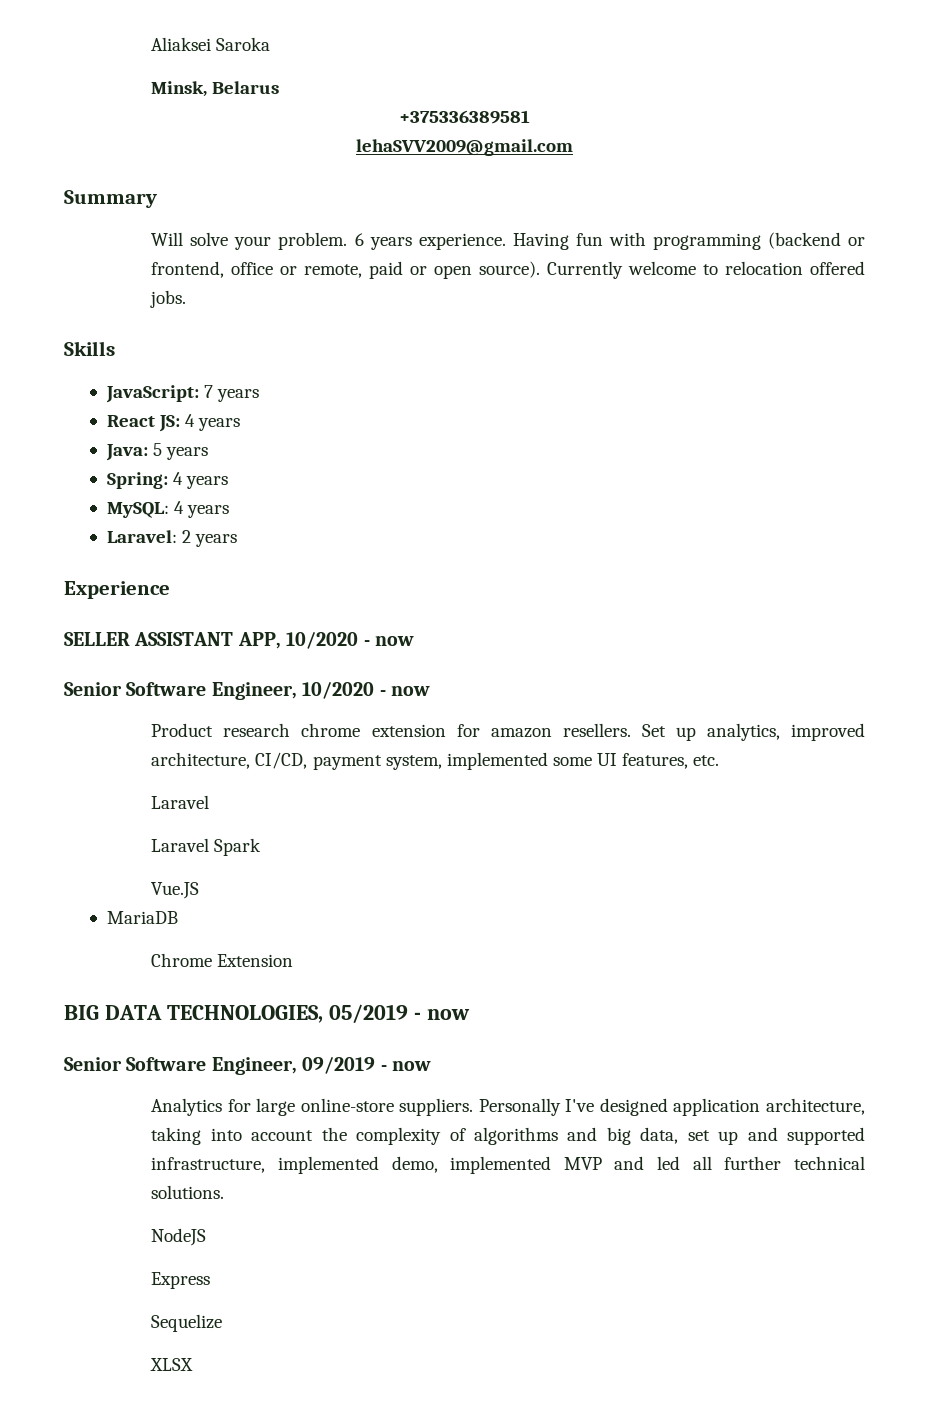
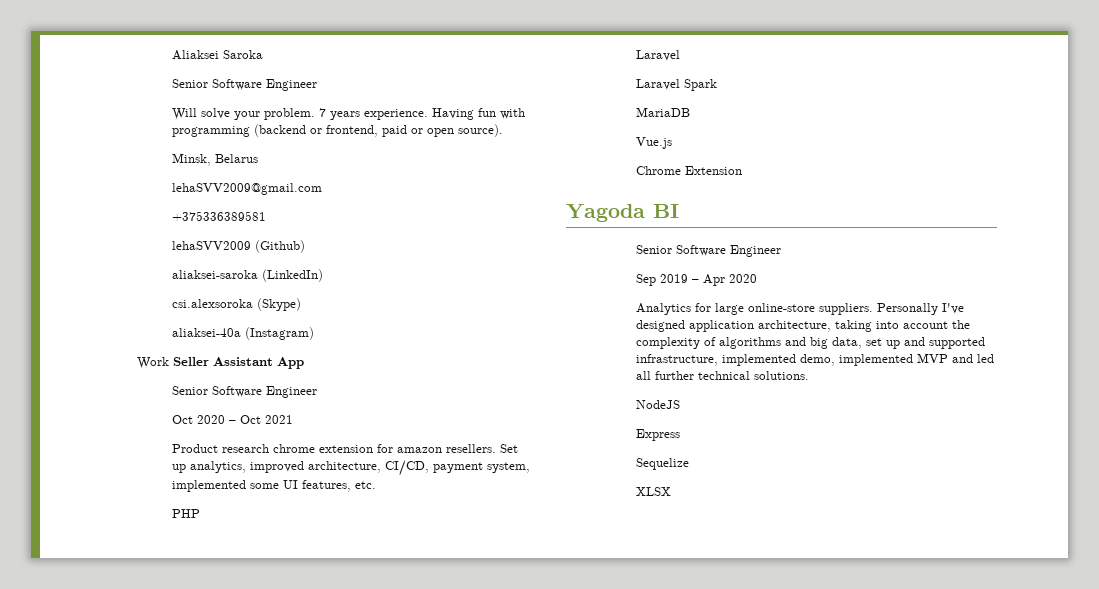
  Aliaksei Saroka
- Minsk, Belarus
- +375336389581
- lehaSVV2009@gmail.com
- Summary
+ Senior Software Engineer
- 6 years experience.
+ 7 years experience.
- Having fun with programming (backend or frontend, office or remote, paid or open source). Currently welcome to relocation offered jobs.
- Skills
- JavaScript: 7 years
- React JS: 4 years
- Java: 5 years
- Spring: 4 years
- MySQL: 4 years
- Laravel: 2 years
- Experience
- SELLER ASSISTANT APP, 10/2020 - now
- Senior Software Engineer, 10/2020 - now
+ Having fun with programming (backend or frontend, paid or open source).
+ Minsk, Belarus
+ lehaSVV2009@gmail.com
+ +375336389581
+ lehaSVV2009 (Github)
+ aliaksei-saroka (LinkedIn)
+ csi.alexsoroka (Skype)
+ aliaksei-40a (Instagram)
+ Work Seller Assistant App
+ Senior Software Engineer
+ Oct 2020 – Oct 2021
+ PHP
- Vue.JS
  MariaDB
+ Vue.js
- BIG DATA TECHNOLOGIES, 05/2019 - now
- Senior Software Engineer, 09/2019 - now
+ Yagoda BI
+ Senior Software Engineer
+ Sep 2019 – Apr 2020

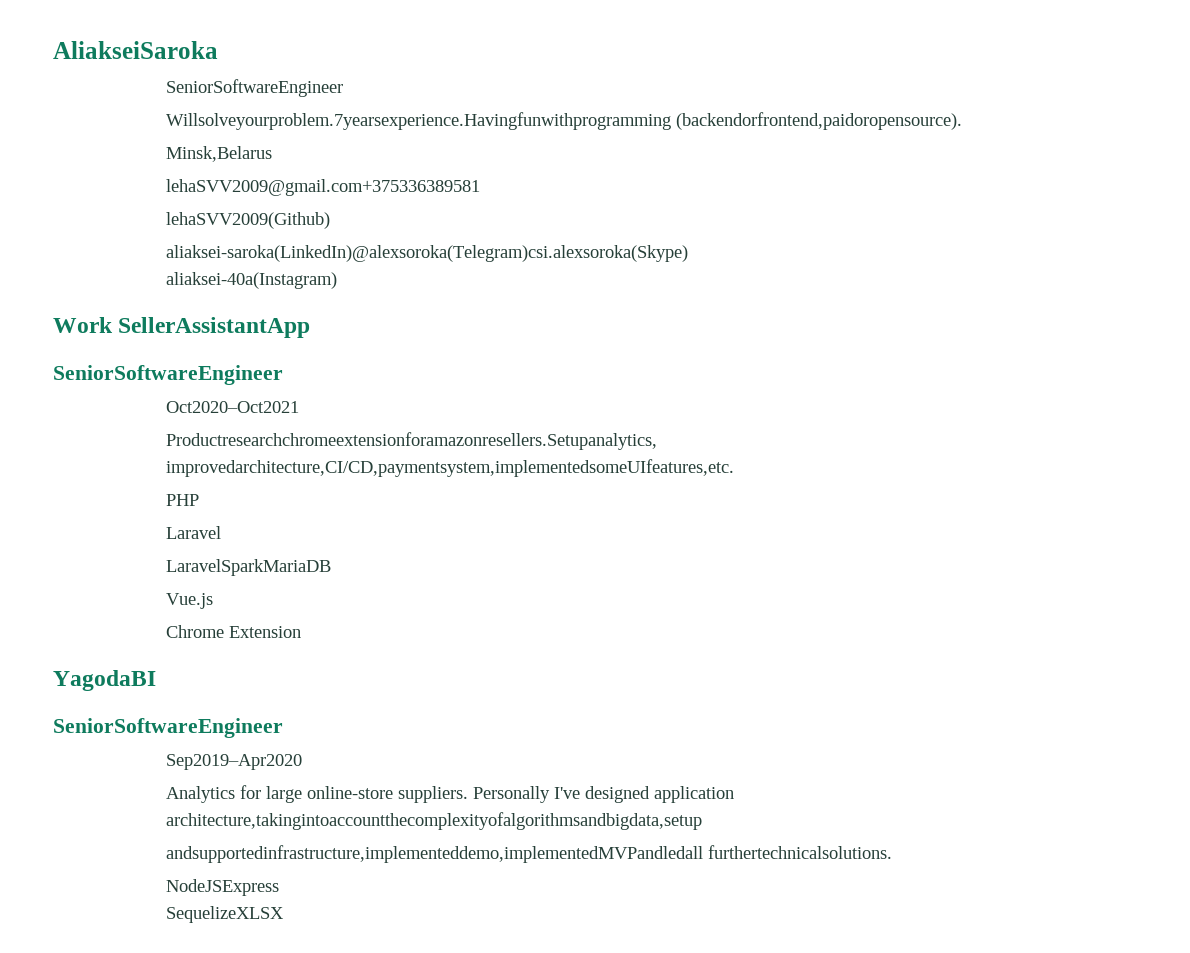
- Aliaksei Saroka
- Senior Software Engineer
- Will solve your problem. 7 years experience. Having fun with programming (backend or frontend, paid or open source).
- Minsk, Belarus
- lehaSVV2009@gmail.com
- +375336389581
- lehaSVV2009 (Github)
- aliaksei-saroka (LinkedIn)
- csi.alexsoroka (Skype)
- aliaksei-40a (Instagram)
- Work Seller Assistant App
- Senior Software Engineer
- Oct 2020 – Oct 2021
- Product research chrome extension for amazon resellers. Set up analytics, improved architecture, CI/CD, payment system, implemented some UI features, etc.
+ AliakseiSaroka
+ SeniorSoftwareEngineer
+ Willsolveyourproblem.7yearsexperience.Havingfunwithprogramming (backendorfrontend,paidoropensource).
+ Minsk,Belarus
+ lehaSVV2009@gmail.com+375336389581
+ lehaSVV2009(Github)
+ aliaksei-saroka(LinkedIn)@alexsoroka(Telegram)csi.alexsoroka(Skype)
+ aliaksei-40a(Instagram)
+ Work SellerAssistantApp
+ SeniorSoftwareEngineer
+ Oct2020–Oct2021
+ Productresearchchromeextensionforamazonresellers.Setupanalytics, improvedarchitecture,CI/CD,paymentsystem,implementedsomeUIfeatures,etc.
- Laravel Spark
- MariaDB
+ LaravelSparkMariaDB
- Yagoda BI
- Senior Software Engineer
- Sep 2019 – Apr 2020
+ YagodaBI
+ SeniorSoftwareEngineer
+ Sep2019–Apr2020
- Personally I've designed application architecture, taking into account the complexity of algorithms and big data, set up and supported infrastructure, implemented demo, implemented MVP and led all further technical solutions.
- NodeJS
- Express
- Sequelize
- XLSX
+ Personally I've designed application architecture,takingintoaccountthecomplexityofalgorithmsandbigdata,setup
+ andsupportedinfrastructure,implementeddemo,implementedMVPandledall furthertechnicalsolutions.
+ NodeJSExpress
+ SequelizeXLSX

